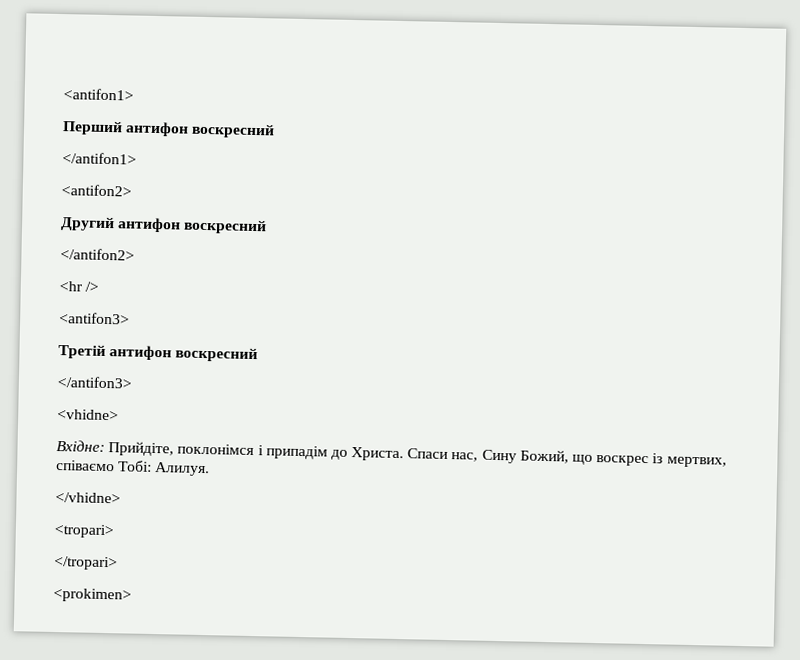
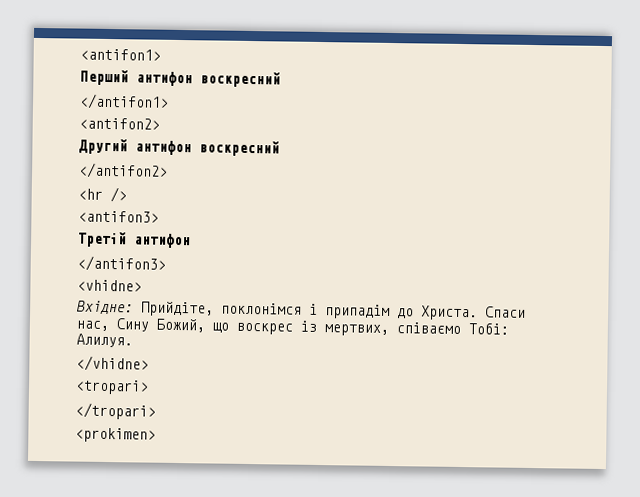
- Третій антифон воскресний
+ Третій антифон

